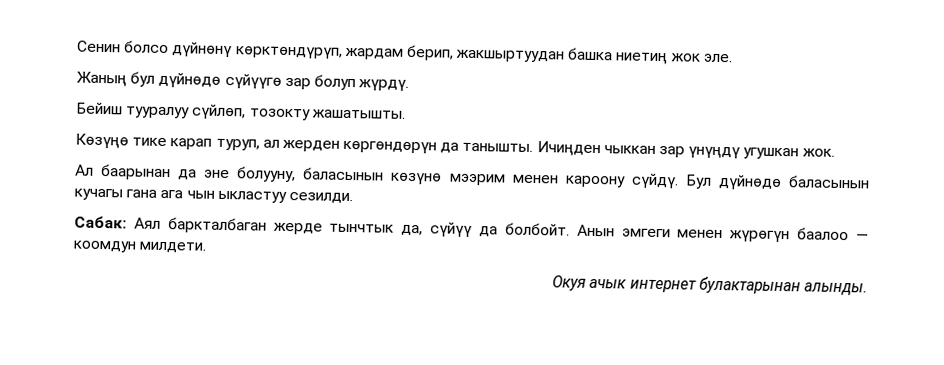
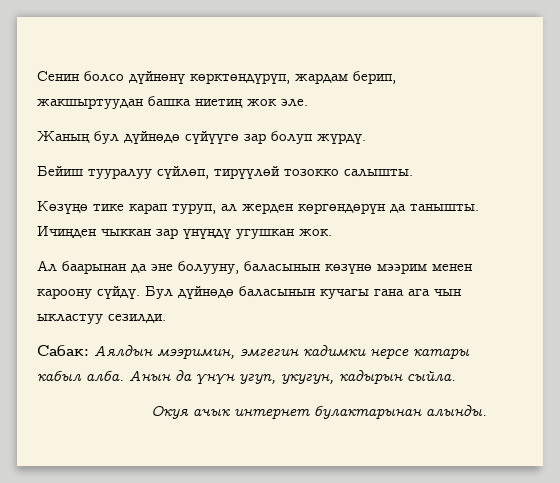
- Бейиш тууралуу сүйлөп, тозокту жашатышты.
+ Бейиш тууралуу сүйлөп, тирүүлөй тозокко салышты.
- Сабак: Аял баркталбаган жерде тынчтык да, сүйүү да болбойт. Анын эмгеги менен жүрөгүн баалоо — коомдун милдети.
+ Сабак: Аялдын мээримин, эмгегин кадимки нерсе катары кабыл алба. Анын да үнүн угуп, укугун, кадырын сыйла.

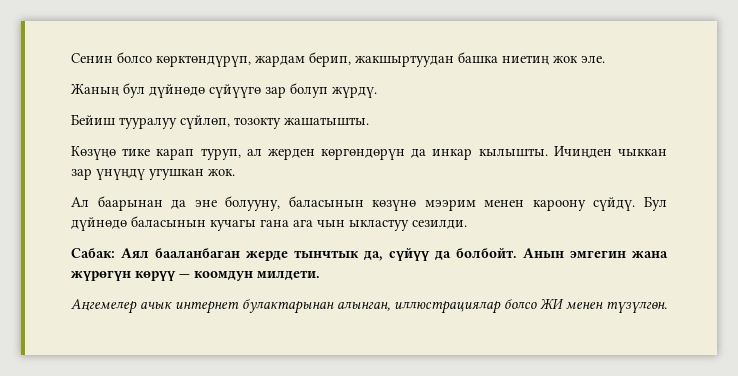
- Сенин болсо дүйнөнү көрктөндүрүп, жардам берип, жакшыртуудан башка ниетиң жок эле.
+ Сенин болсо көрктөндүрүп, жардам берип, жакшыртуудан башка ниетиң жок эле.
- Бейиш тууралуу сүйлөп, тирүүлөй тозокко салышты.
+ Бейиш тууралуу сүйлөп, тозокту жашатышты.
- Көзүңө тике карап туруп, ал жерден көргөндөрүн да танышты.
+ Көзүңө тике карап туруп, ал жерден көргөндөрүн да инкар кылышты.
- Сабак: Аялдын мээримин, эмгегин кадимки нерсе катары кабыл алба. Анын да үнүн угуп, укугун, кадырын сыйла.
- Окуя ачык интернет булактарынан алынды.
+ Сабак: Аял бааланбаган жерде тынчтык да, сүйүү да болбойт. Анын эмгегин жана жүрөгүн көрүү — коомдун милдети.
+ Аңгемелер ачык интернет булактарынан алынган, иллюстрациялар болсо ЖИ менен түзүлгөн.

